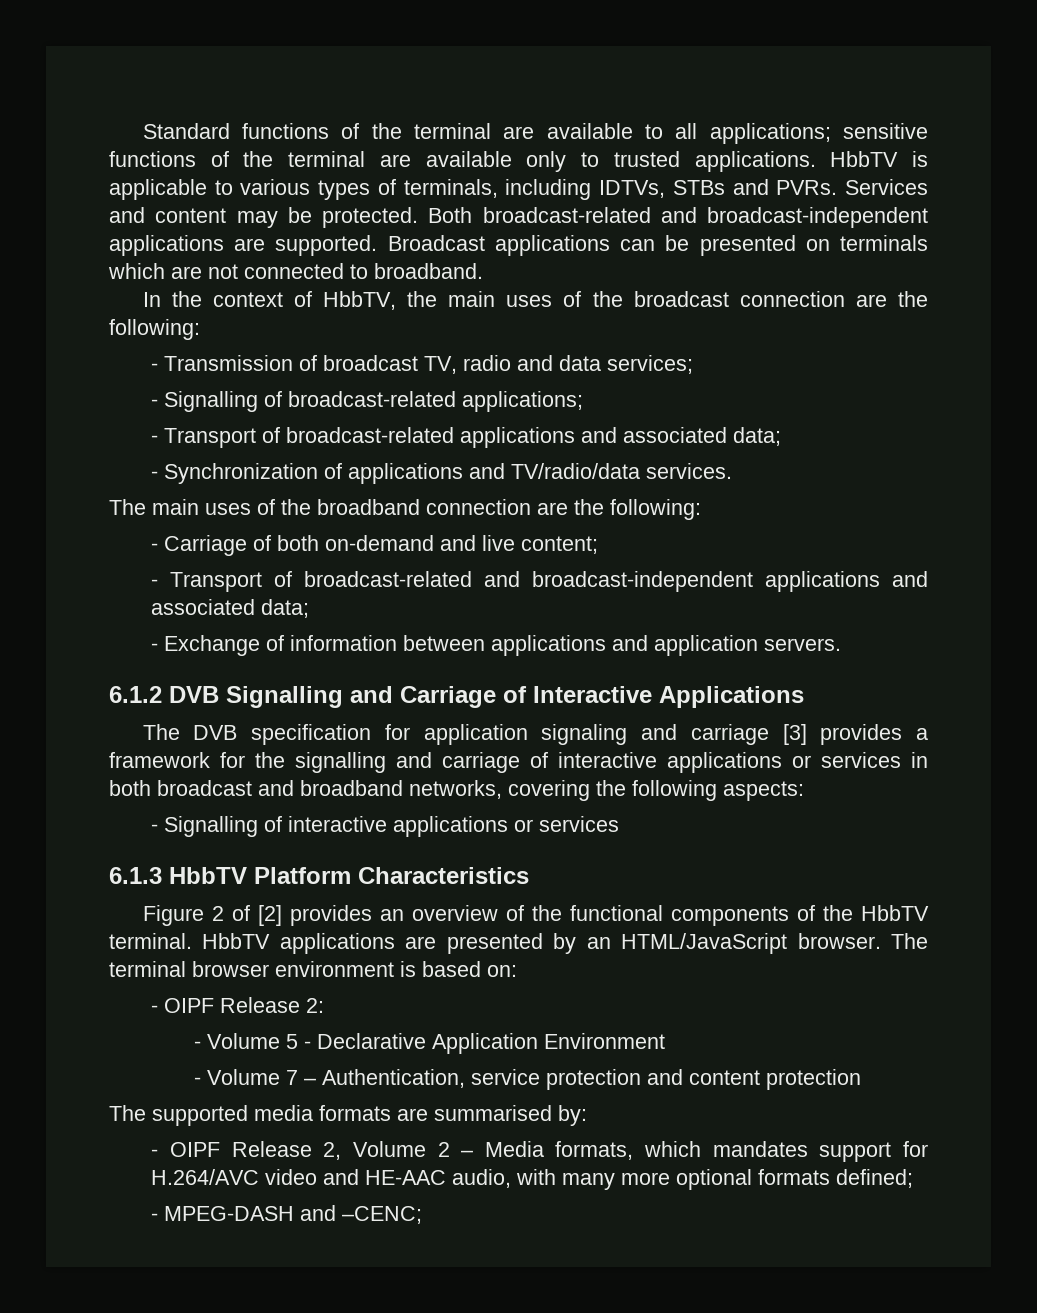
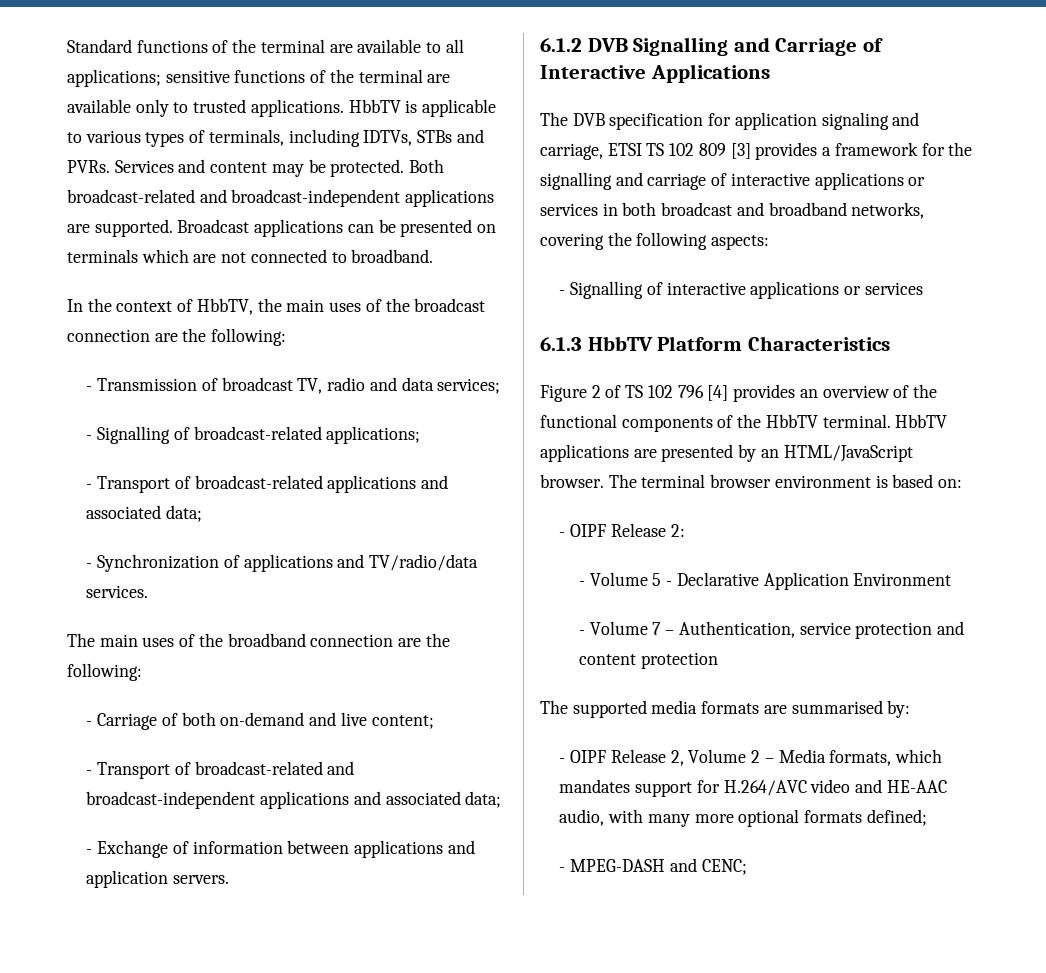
- The DVB specification for application signaling and carriage [3] provides a framework for the signalling and carriage of interactive applications or services in both broadcast and broadband networks, covering the following aspects:
+ The DVB specification for application signaling and carriage, ETSI TS 102 809 [3] provides a framework for the signalling and carriage of interactive applications or services in both broadcast and broadband networks, covering the following aspects:
- Figure 2 of [2] provides an overview of the functional components of the HbbTV terminal.
+ Figure 2 of TS 102 796 [4] provides an overview of the functional components of the HbbTV terminal.
- - MPEG-DASH and –CENC;
+ - MPEG-DASH and CENC;

